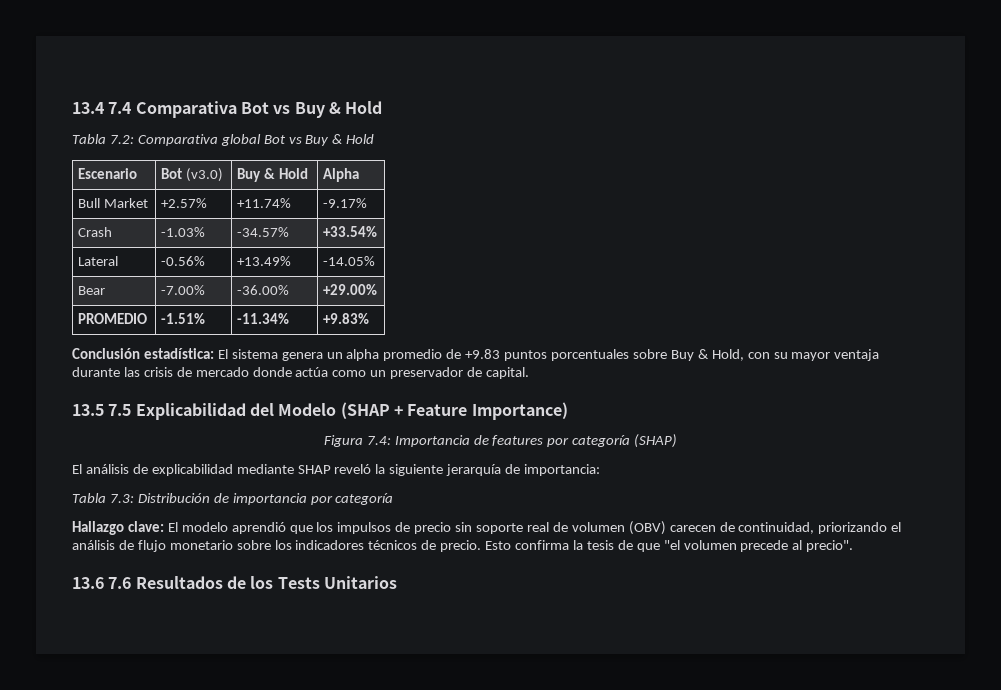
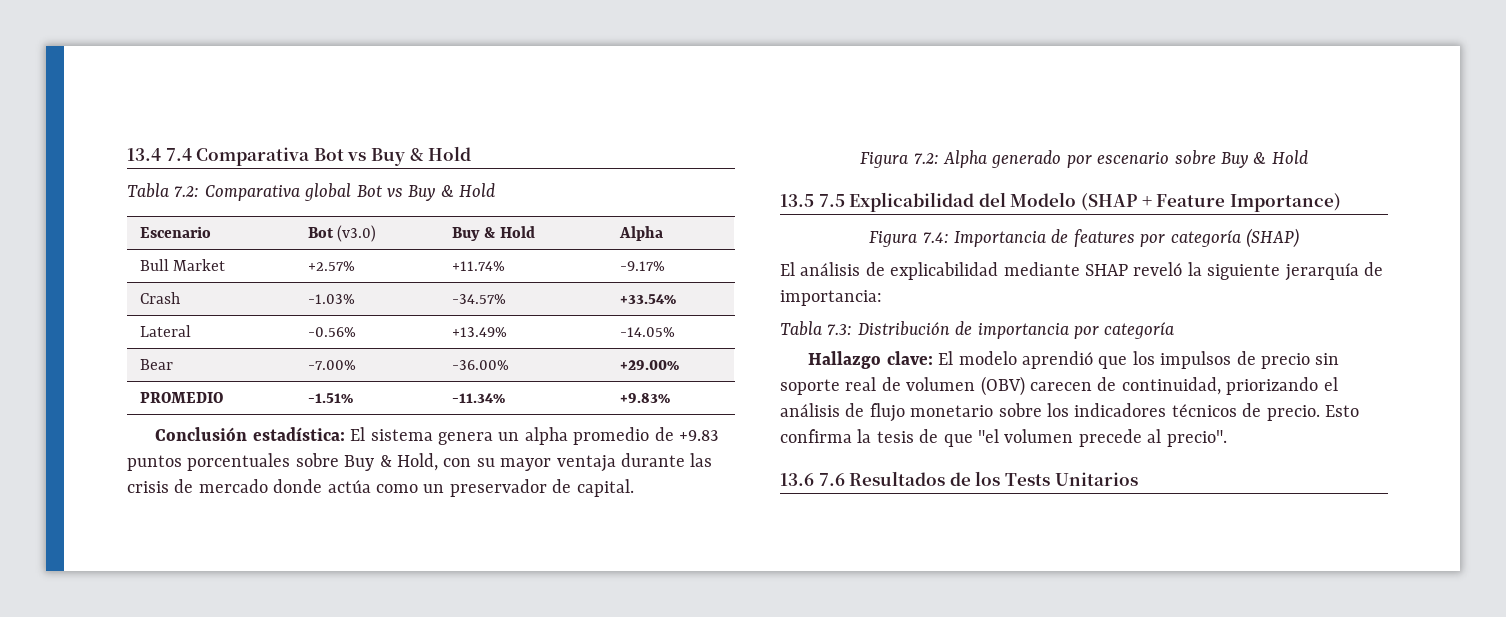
+ Figura 7.2: Alpha generado por escenario sobre Buy & Hold

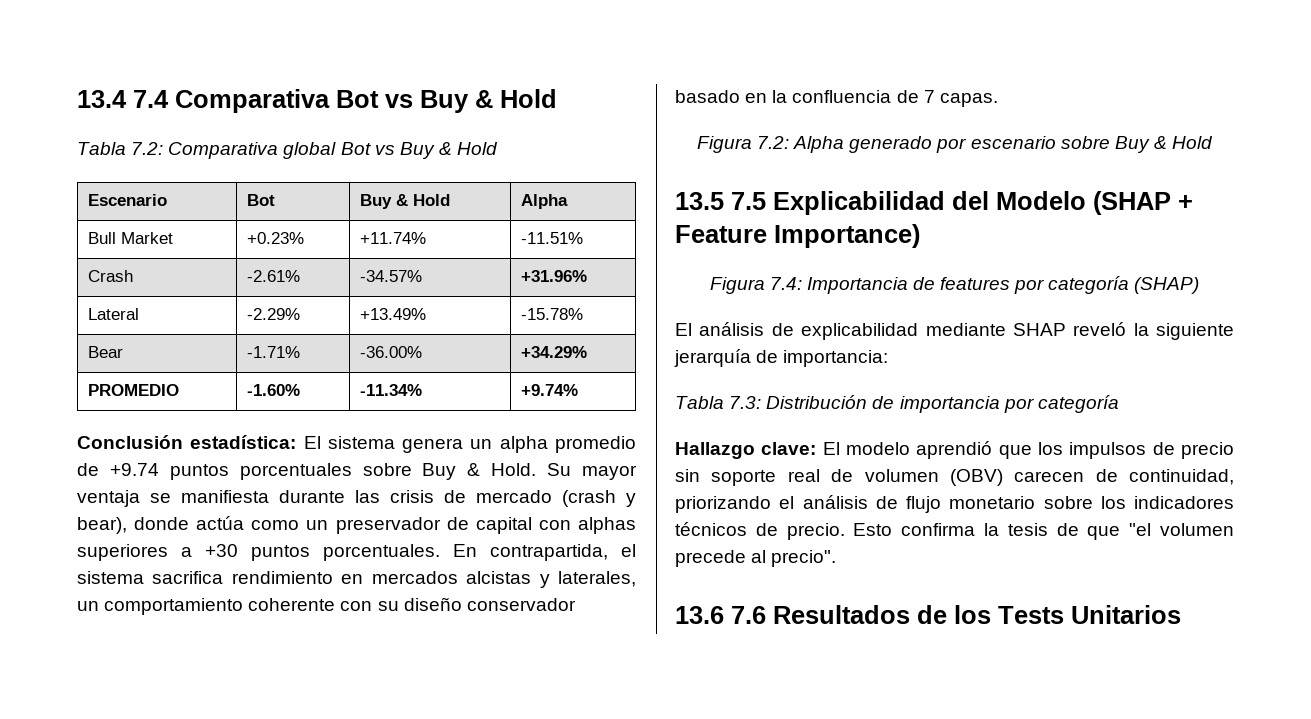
- Escenario | Bot (v3.0) | Buy & Hold | Alpha
+ Escenario | Bot | Buy & Hold | Alpha
- Bull Market | +2.57% | +11.74% | -9.17%
+ Bull Market | +0.23% | +11.74% | -11.51%
- Crash | -1.03% | -34.57% | +33.54%
+ Crash | -2.61% | -34.57% | +31.96%
- Lateral | -0.56% | +13.49% | -14.05%
+ Lateral | -2.29% | +13.49% | -15.78%
- Bear | -7.00% | -36.00% | +29.00%
+ Bear | -1.71% | -36.00% | +34.29%
- PROMEDIO | -1.51% | -11.34% | +9.83%
+ PROMEDIO | -1.60% | -11.34% | +9.74%
- Conclusión estadística: El sistema genera un alpha promedio de +9.83 puntos porcentuales sobre Buy & Hold, con su mayor ventaja durante las crisis de mercado donde actúa como un preservador de capital.
+ Conclusión estadística: El sistema genera un alpha promedio de +9.74 puntos porcentuales sobre Buy & Hold. Su mayor ventaja se manifiesta durante las crisis de mercado (crash y bear), donde actúa como un preservador de capital con alphas superiores a +30 puntos porcentuales. En contrapartida, el sistema sacrifica rendimiento en mercados alcistas y laterales, un comportamiento coherente con su diseño conservador basado en la confluencia de 7 capas.

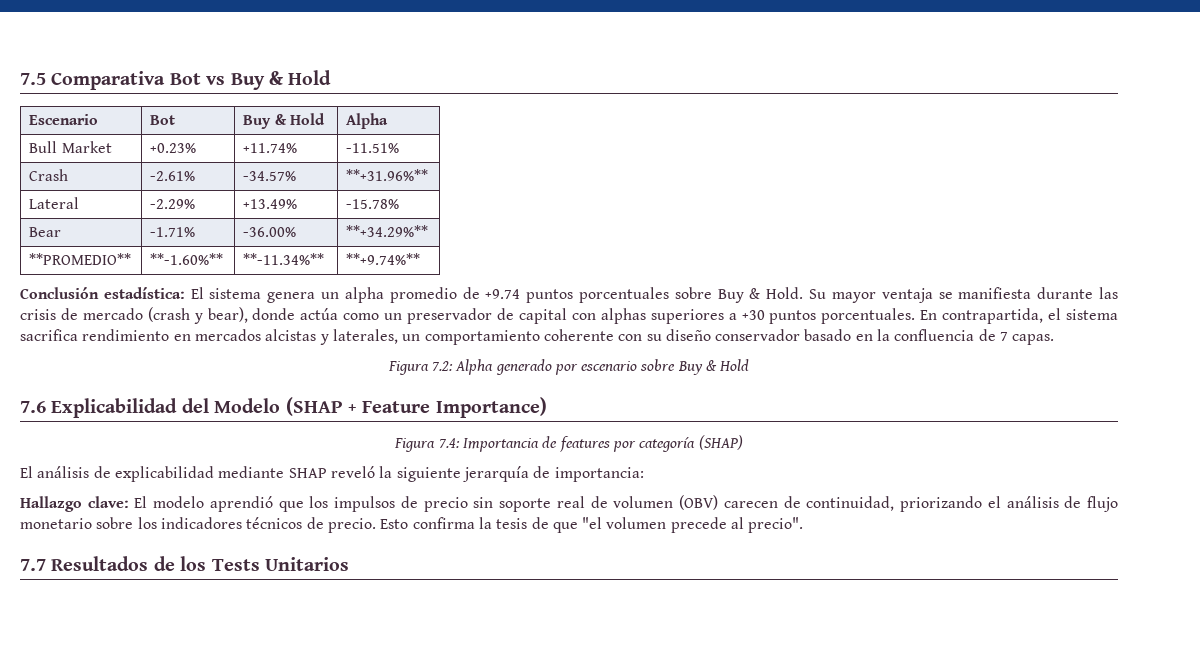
- 13.4 7.4 Comparativa Bot vs Buy & Hold
+ 7.5 Comparativa Bot vs Buy & Hold
- Tabla 7.2: Comparativa global Bot vs Buy & Hold
- Crash | -2.61% | -34.57% | +31.96%
+ Crash | -2.61% | -34.57% | **+31.96%**
- Bear | -1.71% | -36.00% | +34.29%
- PROMEDIO | -1.60% | -11.34% | +9.74%
+ Bear | -1.71% | -36.00% | **+34.29%**
+ **PROMEDIO** | **-1.60%** | **-11.34%** | **+9.74%**
- 13.5 7.5 Explicabilidad del Modelo (SHAP + Feature Importance)
+ 7.6 Explicabilidad del Modelo (SHAP + Feature Importance)
- Tabla 7.3: Distribución de importancia por categoría
- 13.6 7.6 Resultados de los Tests Unitarios
+ 7.7 Resultados de los Tests Unitarios

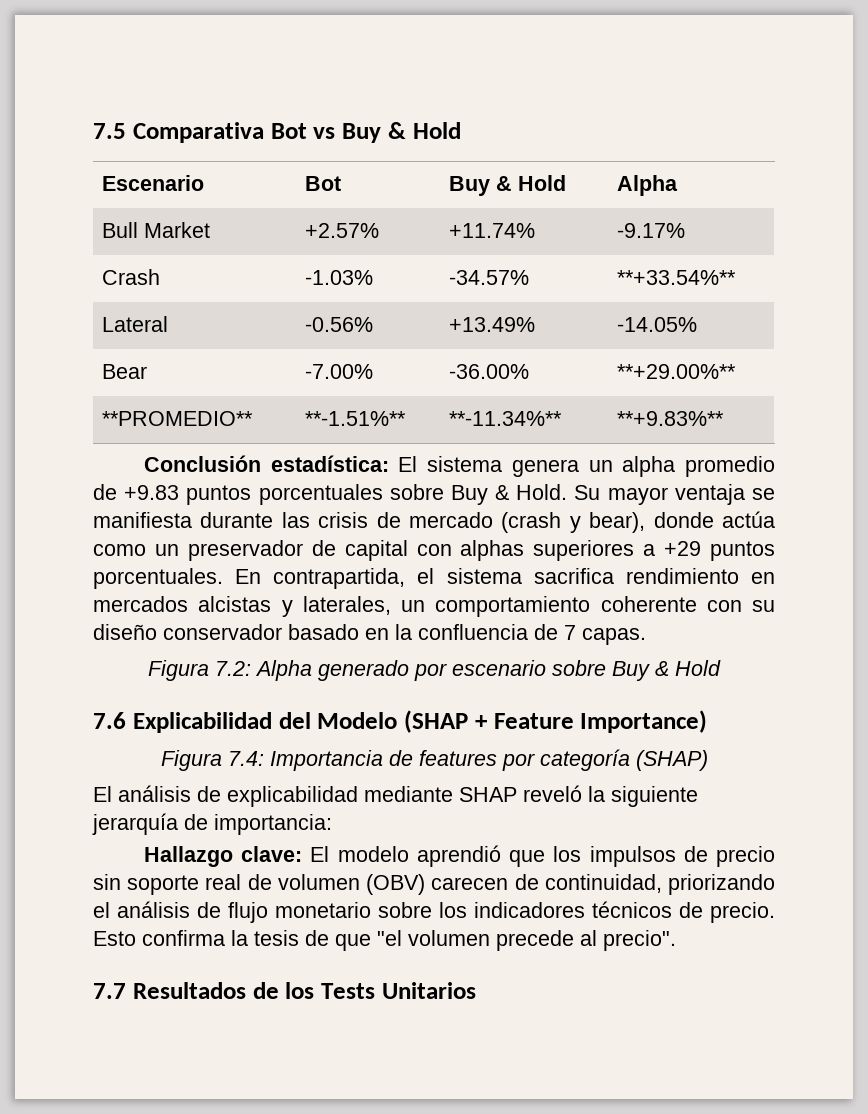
- Bull Market | +0.23% | +11.74% | -11.51%
+ Bull Market | +2.57% | +11.74% | -9.17%
- Crash | -2.61% | -34.57% | **+31.96%**
+ Crash | -1.03% | -34.57% | **+33.54%**
- Lateral | -2.29% | +13.49% | -15.78%
+ Lateral | -0.56% | +13.49% | -14.05%
- Bear | -1.71% | -36.00% | **+34.29%**
+ Bear | -7.00% | -36.00% | **+29.00%**
- **PROMEDIO** | **-1.60%** | **-11.34%** | **+9.74%**
+ **PROMEDIO** | **-1.51%** | **-11.34%** | **+9.83%**
- Conclusión estadística: El sistema genera un alpha promedio de +9.74 puntos porcentuales sobre Buy & Hold.
+ Conclusión estadística: El sistema genera un alpha promedio de +9.83 puntos porcentuales sobre Buy & Hold.
- Su mayor ventaja se manifiesta durante las crisis de mercado (crash y bear), donde actúa como un preservador de capital con alphas superiores a +30 puntos porcentuales.
+ Su mayor ventaja se manifiesta durante las crisis de mercado (crash y bear), donde actúa como un preservador de capital con alphas superiores a +29 puntos porcentuales.

